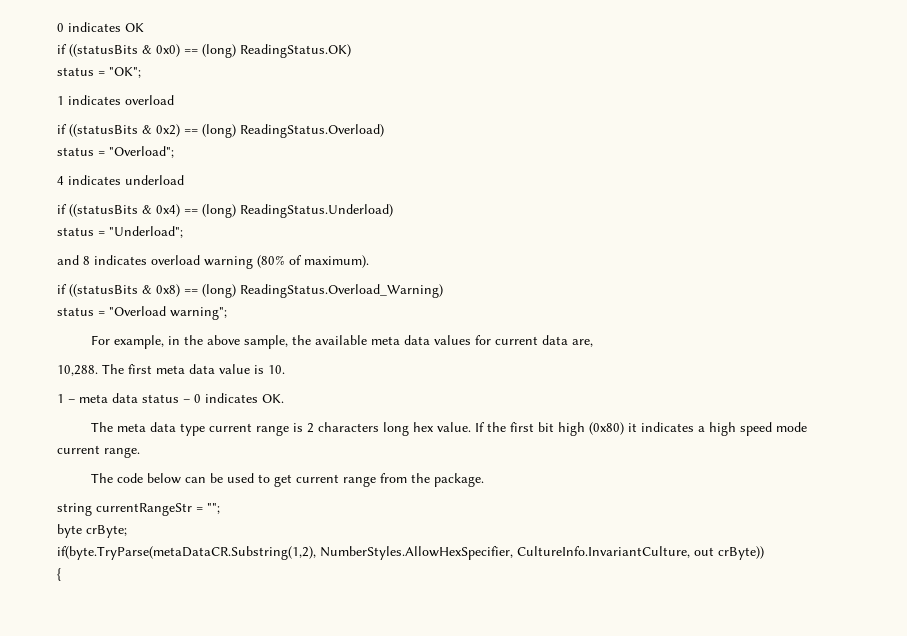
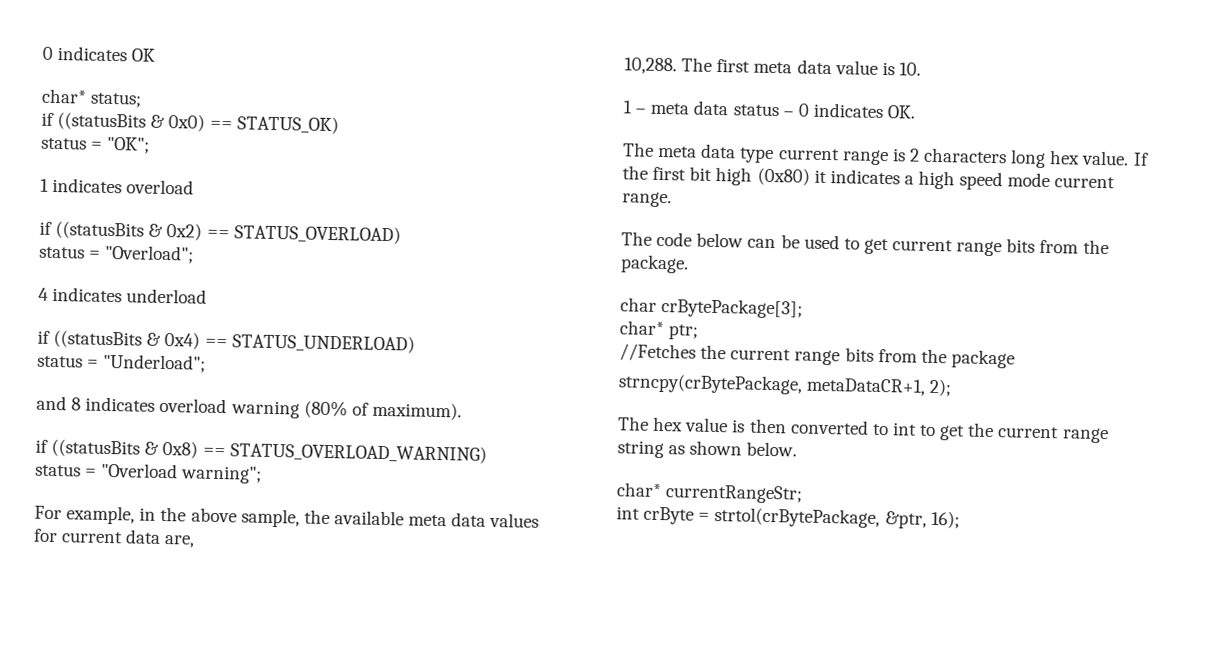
+ char* status;
- if ((statusBits & 0x0) == (long) ReadingStatus.OK)
+ if ((statusBits & 0x0) == STATUS_OK)
- if ((statusBits & 0x2) == (long) ReadingStatus.Overload)
+ if ((statusBits & 0x2) == STATUS_OVERLOAD)
- if ((statusBits & 0x4) == (long) ReadingStatus.Underload)
+ if ((statusBits & 0x4) == STATUS_UNDERLOAD)
- if ((statusBits & 0x8) == (long) ReadingStatus.Overload_Warning)
+ if ((statusBits & 0x8) == STATUS_OVERLOAD_WARNING)
- The code below can be used to get current range from the package.
+ The code below can be used to get current range bits from the package.
- string currentRangeStr = "";
- byte crByte;
- if(byte.TryParse(metaDataCR.Substring(1,2), NumberStyles.AllowHexSpecifier, CultureInfo.InvariantCulture, out crByte))
- {
+ char crBytePackage[3];
+ char* ptr;
+ //Fetches the current range bits from the package
+ strncpy(crBytePackage, metaDataCR+1, 2);
+ The hex value is then converted to int to get the current range string as shown below.
+ char* currentRangeStr;
+ int crByte = strtol(crBytePackage, &ptr, 16);

